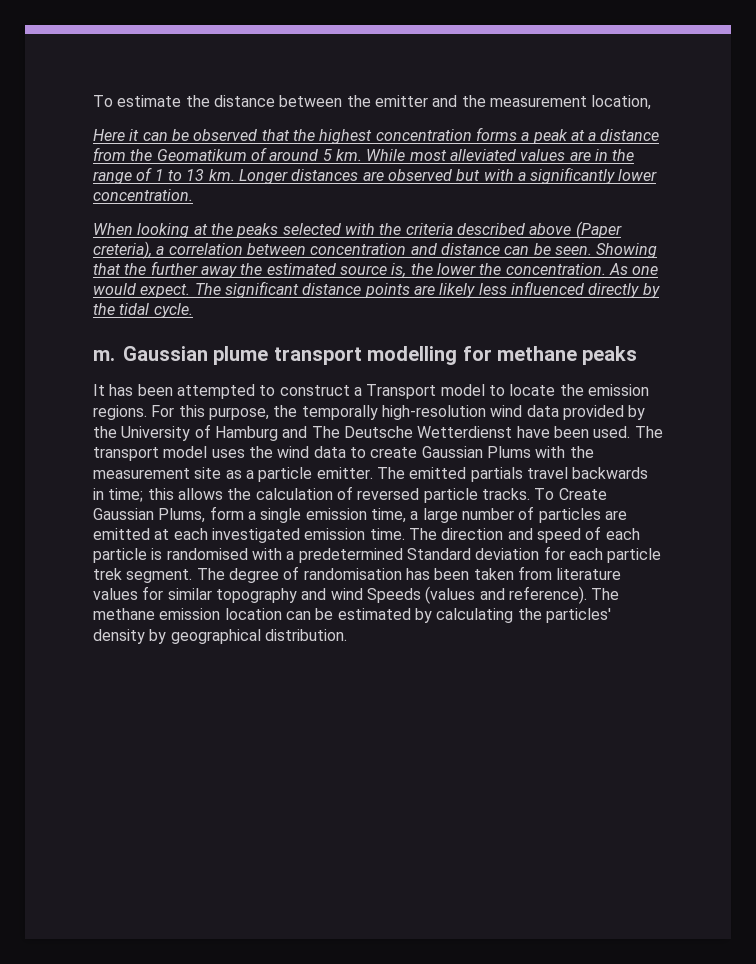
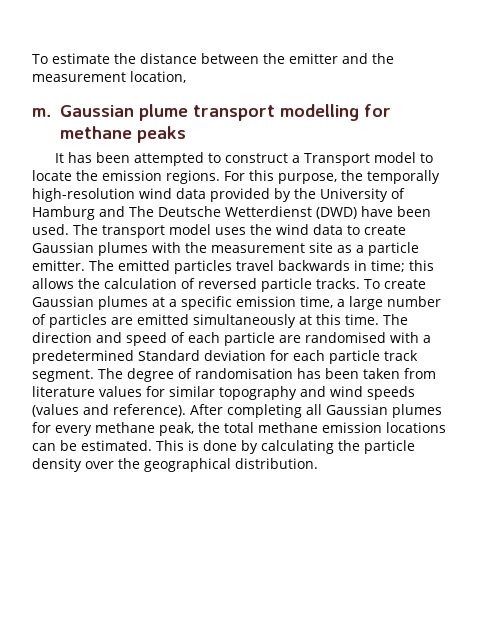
- Here it can be observed that the highest concentration forms a peak at a distance from the Geomatikum of around 5 km. While most alleviated values are in the range of 1 to 13 km. Longer distances are observed but with a significantly lower concentration.
- When looking at the peaks selected with the criteria described above (Paper creteria), a correlation between concentration and distance can be seen. Showing that the further away the estimated source is, the lower the concentration. As one would expect. The significant distance points are likely less influenced directly by the tidal cycle.
- For this purpose, the temporally high-resolution wind data provided by the University of Hamburg and The Deutsche Wetterdienst have been used.
+ For this purpose, the temporally high-resolution wind data provided by the University of Hamburg and The Deutsche Wetterdienst (DWD) have been used.
- The transport model uses the wind data to create Gaussian Plums with the measurement site as a particle emitter.
+ The transport model uses the wind data to create Gaussian plumes with the measurement site as a particle emitter.
- The emitted partials travel backwards in time; this allows the calculation of reversed particle tracks.
+ The emitted particles travel backwards in time; this allows the calculation of reversed particle tracks.
- To Create Gaussian Plums, form a single emission time, a large number of particles are emitted at each investigated emission time.
+ To create Gaussian plumes at a specific emission time, a large number of particles are emitted simultaneously at this time.
- The direction and speed of each particle is randomised with a predetermined Standard deviation for each particle trek segment.
+ The direction and speed of each particle are randomised with a predetermined Standard deviation for each particle track segment.
- The degree of randomisation has been taken from literature values for similar topography and wind Speeds (values and reference).
+ The degree of randomisation has been taken from literature values for similar topography and wind speeds (values and reference).
- The methane emission location can be estimated by calculating the particles' density by geographical distribution.
+ After completing all Gaussian plumes for every methane peak, the total methane emission locations can be estimated. This is done by calculating the particle density over the geographical distribution.

